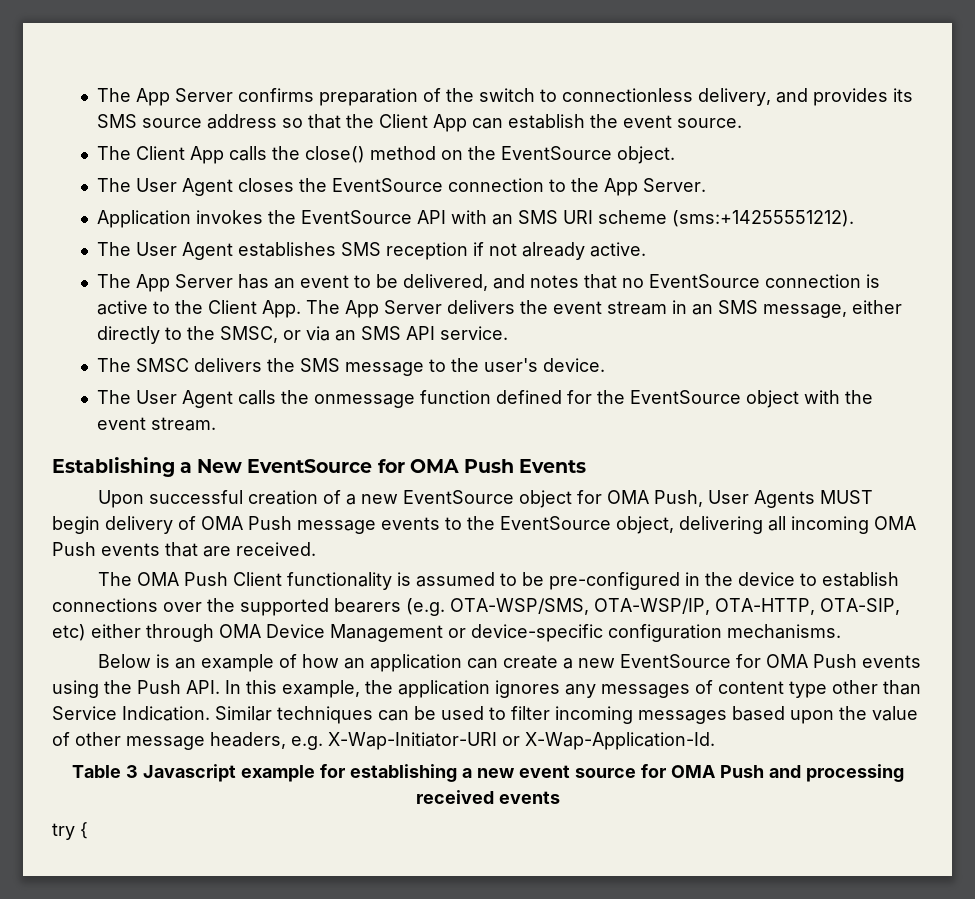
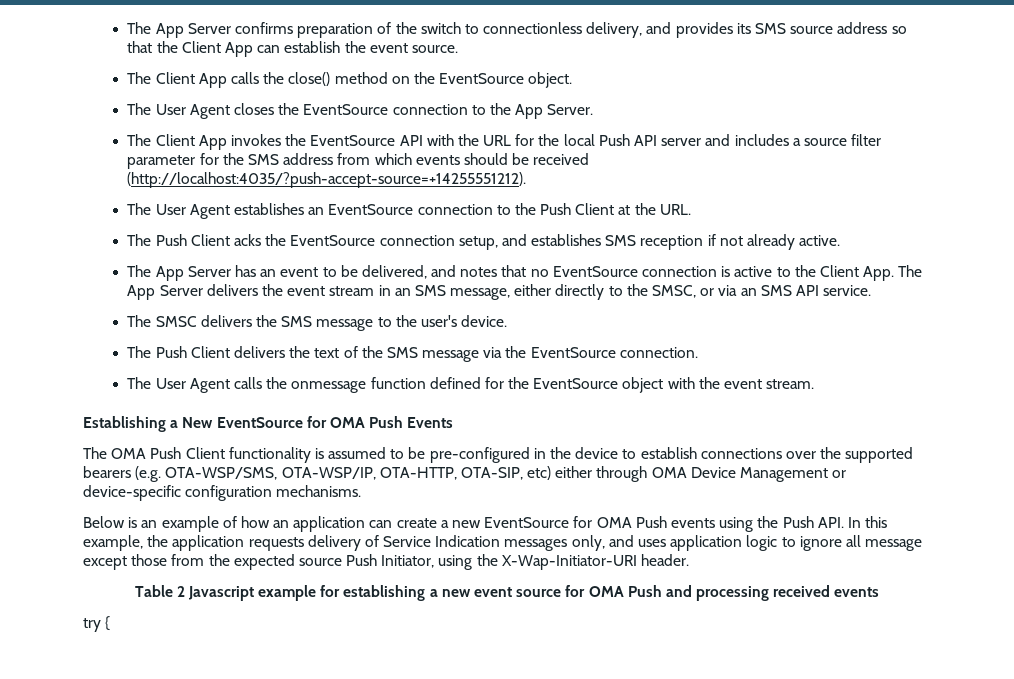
- Application invokes the EventSource API with an SMS URI scheme (sms:+14255551212).
- The User Agent establishes SMS reception if not already active.
+ The Client App invokes the EventSource API with the URL for the local Push API server and includes a source filter parameter for the SMS address from which events should be received (http://localhost:4035/?push-accept-source=+14255551212).
+ The User Agent establishes an EventSource connection to the Push Client at the URL.
+ The Push Client acks the EventSource connection setup, and establishes SMS reception if not already active.
+ The Push Client delivers the text of the SMS message via the EventSource connection.
- Upon successful creation of a new EventSource object for OMA Push, User Agents MUST begin delivery of OMA Push message events to the EventSource object, delivering all incoming OMA Push events that are received.
- Below is an example of how an application can create a new EventSource for OMA Push events using the Push API. In this example, the application ignores any messages of content type other than Service Indication. Similar techniques can be used to filter incoming messages based upon the value of other message headers, e.g. X-Wap-Initiator-URI or X-Wap-Application-Id.
+ Below is an example of how an application can create a new EventSource for OMA Push events using the Push API. In this example, the application requests delivery of Service Indication messages only, and uses application logic to ignore all message except those from the expected source Push Initiator, using the X-Wap-Initiator-URI header.
- Table 3 Javascript example for establishing a new event source for OMA Push and processing received events
+ Table 2 Javascript example for establishing a new event source for OMA Push and processing received events

